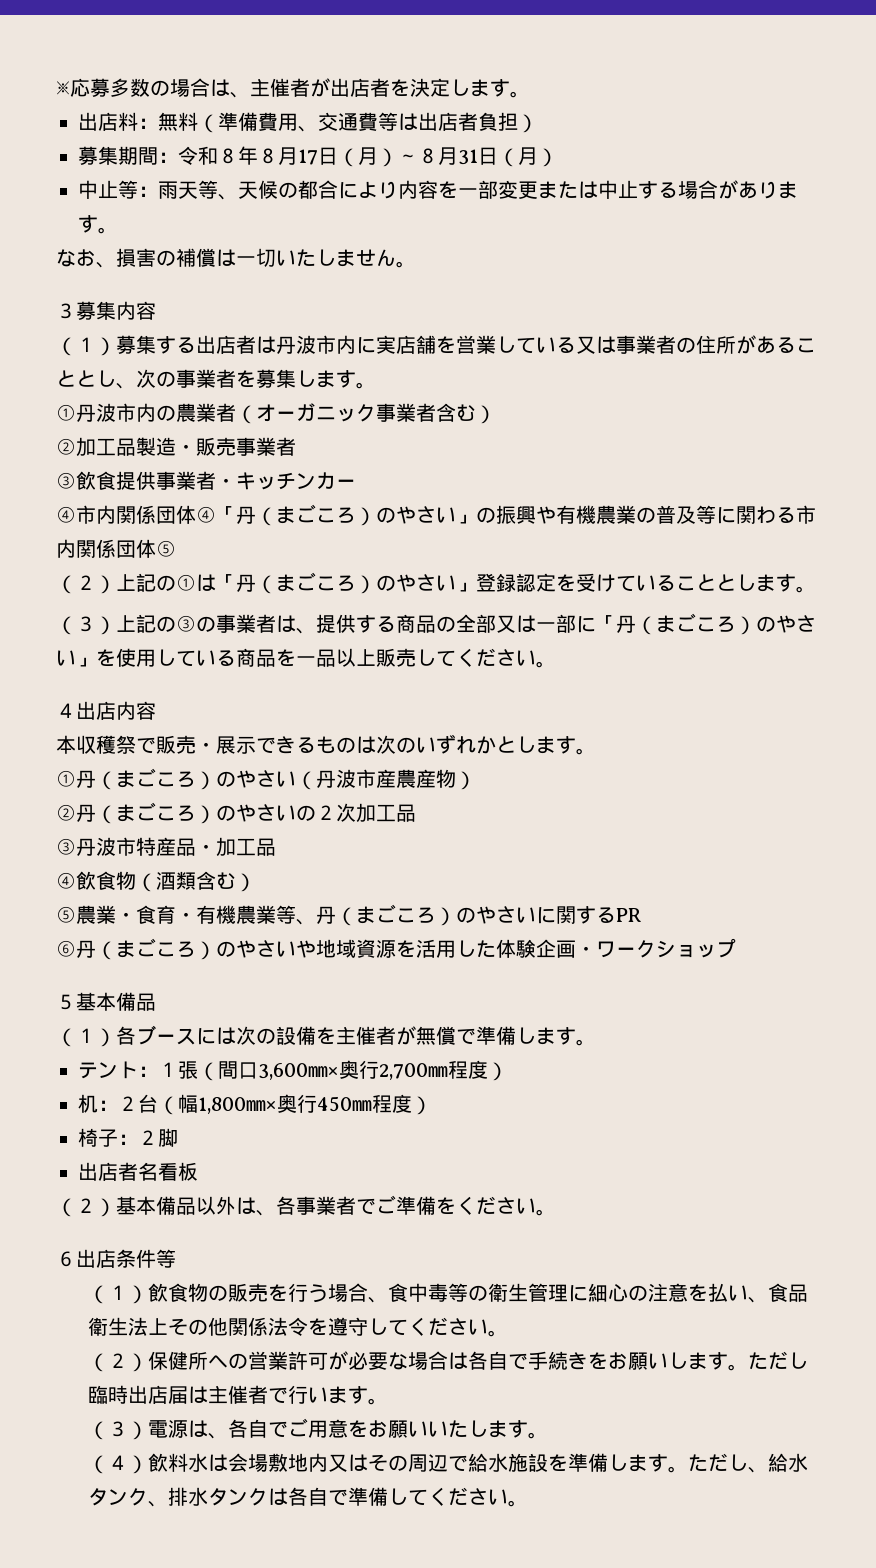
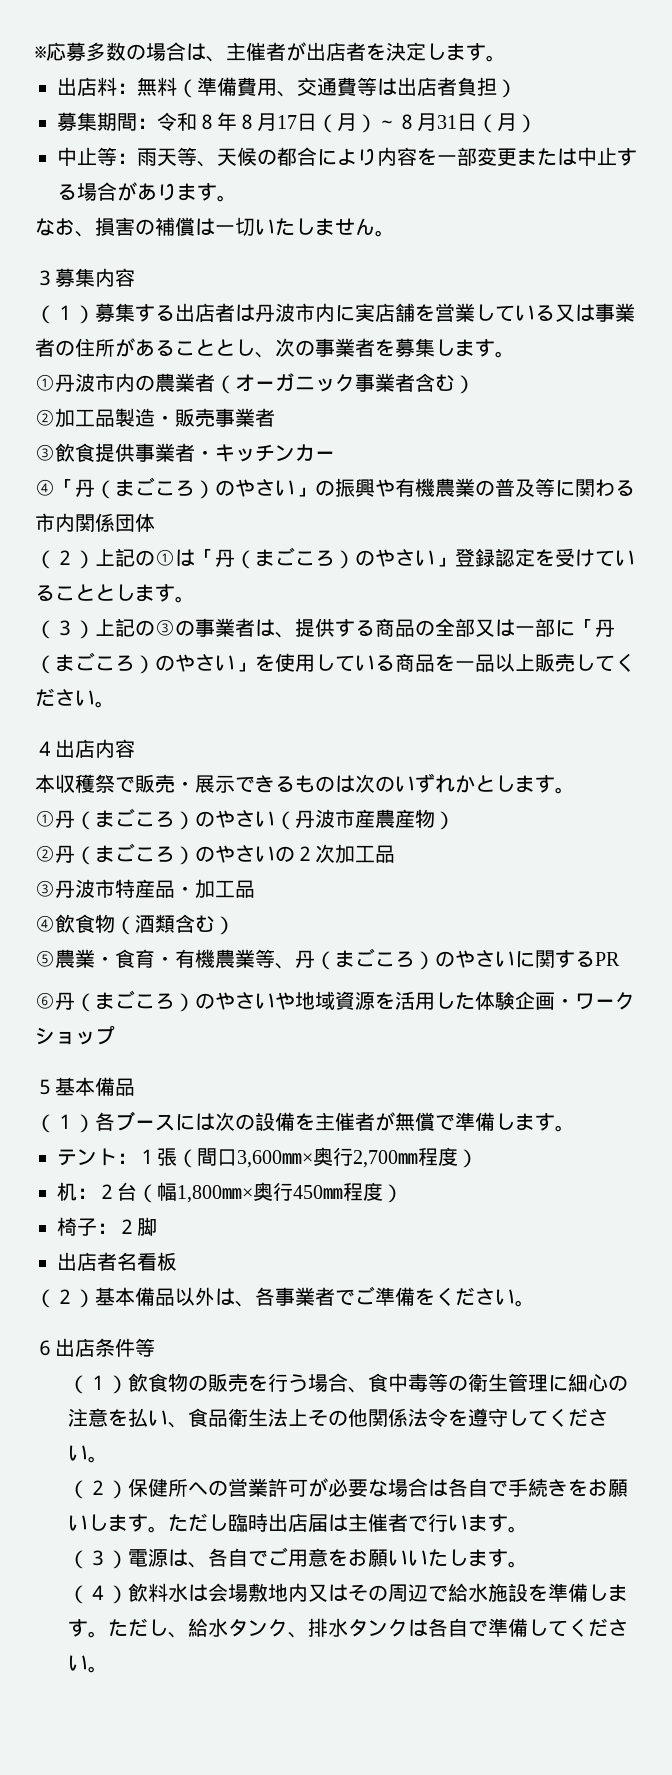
- ④市内関係団体④「丹（まごころ）のやさい」の振興や有機農業の普及等に関わる市内関係団体⑤
+ ④「丹（まごころ）のやさい」の振興や有機農業の普及等に関わる市内関係団体

